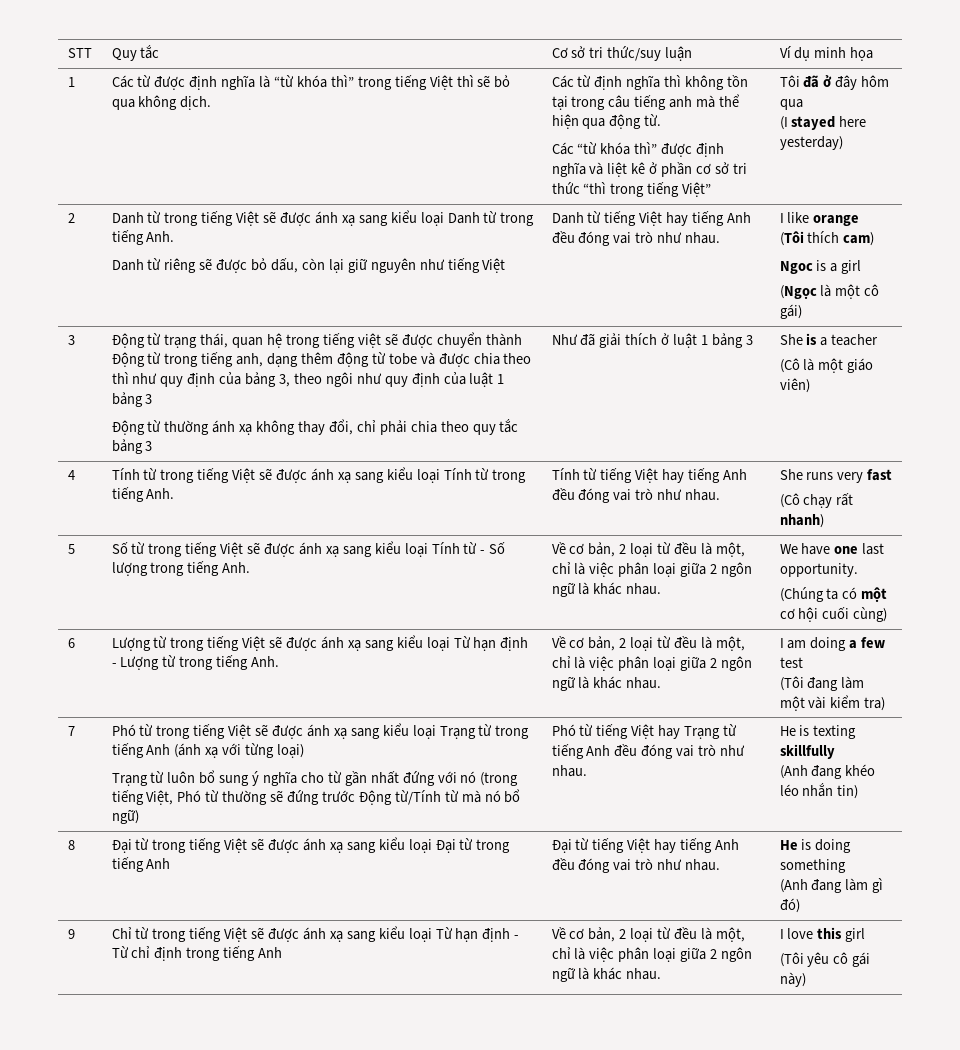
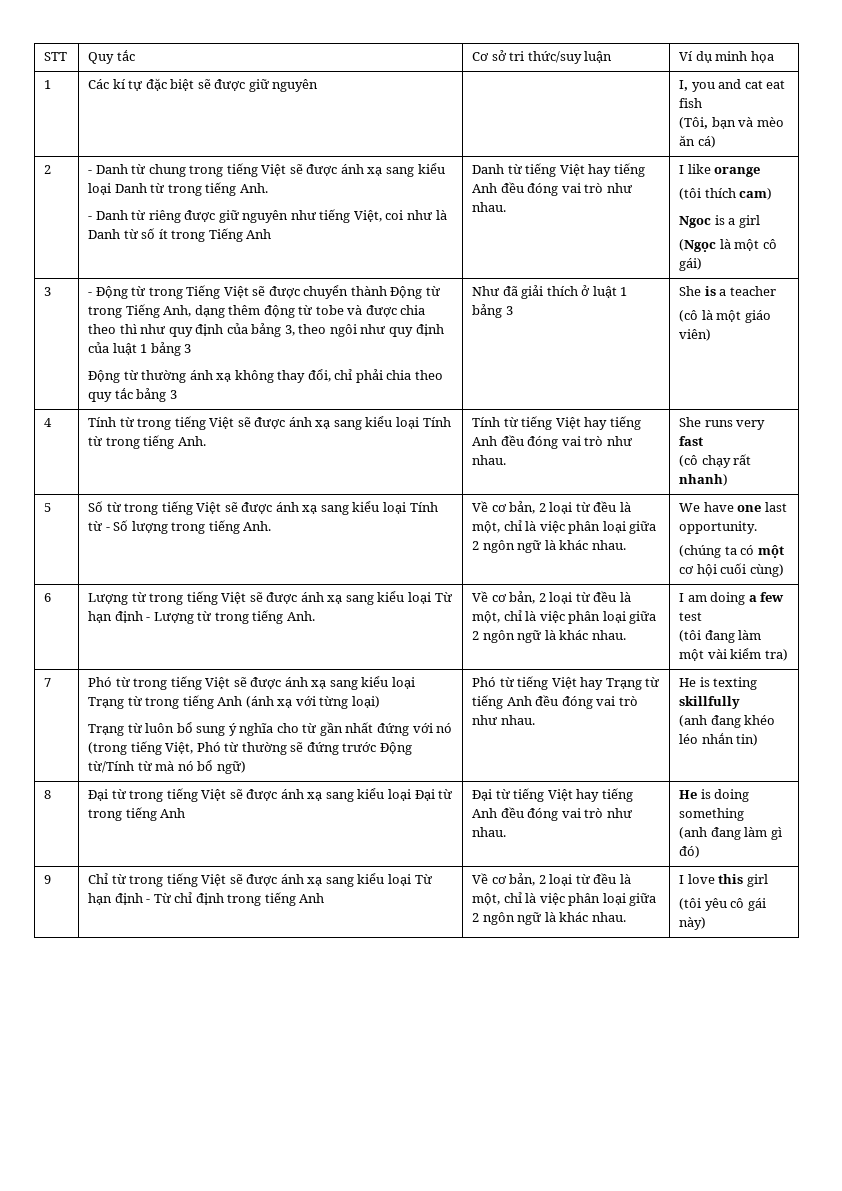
- Các từ được định nghĩa là “từ khóa thì” trong tiếng Việt thì sẽ bỏ qua không dịch. | Các từ định nghĩa thì không tồn tại trong câu tiếng anh mà thể hiện qua động từ.
- Các “từ khóa thì” được định nghĩa và liệt kê ở phần cơ sở tri thức “thì trong tiếng Việt” | Tôi đã ở đây hôm qua
- (I stayed here yesterday)
+ Các kí tự đặc biệt sẽ được giữ nguyên | | I, you and cat eat fish
+ (Tôi, bạn và mèo ăn cá)
- Danh từ trong tiếng Việt sẽ được ánh xạ sang kiểu loại Danh từ trong tiếng Anh.
+ - Danh từ chung trong tiếng Việt sẽ được ánh xạ sang kiểu loại Danh từ trong tiếng Anh.
- Danh từ riêng sẽ được bỏ dấu, còn lại giữ nguyên như tiếng Việt
+ - Danh từ riêng được giữ nguyên như tiếng Việt, coi như là Danh từ số ít trong Tiếng Anh
- (Tôi thích cam)
+ (tôi thích cam)
- Động từ trạng thái, quan hệ trong tiếng việt sẽ được chuyển thành Động từ trong tiếng anh, dạng thêm động từ tobe và được chia theo thì như quy định của bảng 3, theo ngôi như quy định của luật 1 bảng 3
+ - Động từ trong Tiếng Việt sẽ được chuyển thành Động từ trong Tiếng Anh, dạng thêm động từ tobe và được chia theo thì như quy định của bảng 3, theo ngôi như quy định của luật 1 bảng 3
- (Cô là một giáo viên)
+ (cô là một giáo viên)
  4 | Tính từ trong tiếng Việt sẽ được ánh xạ sang kiểu loại Tính từ trong tiếng Anh. | Tính từ tiếng Việt hay tiếng Anh đều đóng vai trò như nhau. | She runs very fast
- (Cô chạy rất nhanh)
+ (cô chạy rất nhanh)
- (Chúng ta có một cơ hội cuối cùng)
+ (chúng ta có một cơ hội cuối cùng)
- (Tôi đang làm một vài kiểm tra)
+ (tôi đang làm một vài kiểm tra)
- (Anh đang khéo léo nhắn tin)
+ (anh đang khéo léo nhắn tin)
  8 | Đại từ trong tiếng Việt sẽ được ánh xạ sang kiểu loại Đại từ trong tiếng Anh | Đại từ tiếng Việt hay tiếng Anh đều đóng vai trò như nhau. | He is doing something
- (Anh đang làm gì đó)
+ (anh đang làm gì đó)
- (Tôi yêu cô gái này)
+ (tôi yêu cô gái này)

